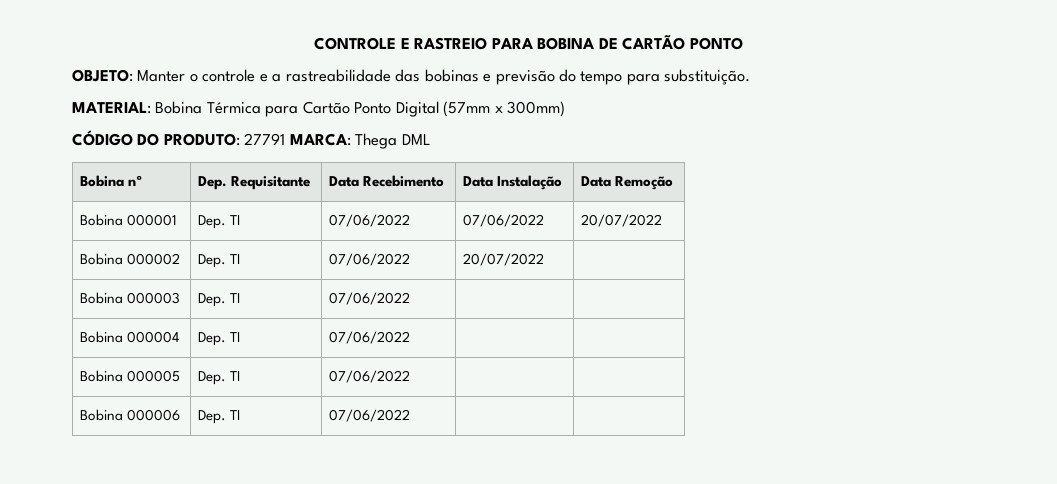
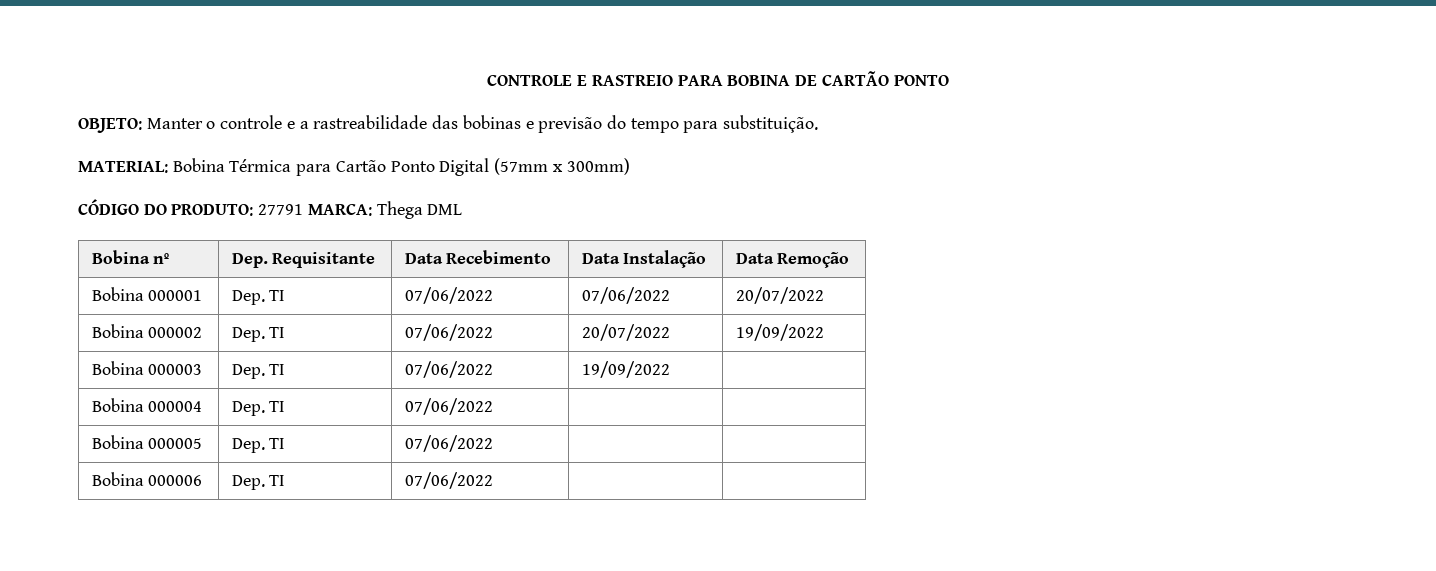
- Bobina 000002 | Dep. TI | 07/06/2022 | 20/07/2022 |
+ Bobina 000002 | Dep. TI | 07/06/2022 | 20/07/2022 | 19/09/2022
- Bobina 000003 | Dep. TI | 07/06/2022 | |
+ Bobina 000003 | Dep. TI | 07/06/2022 | 19/09/2022 |

